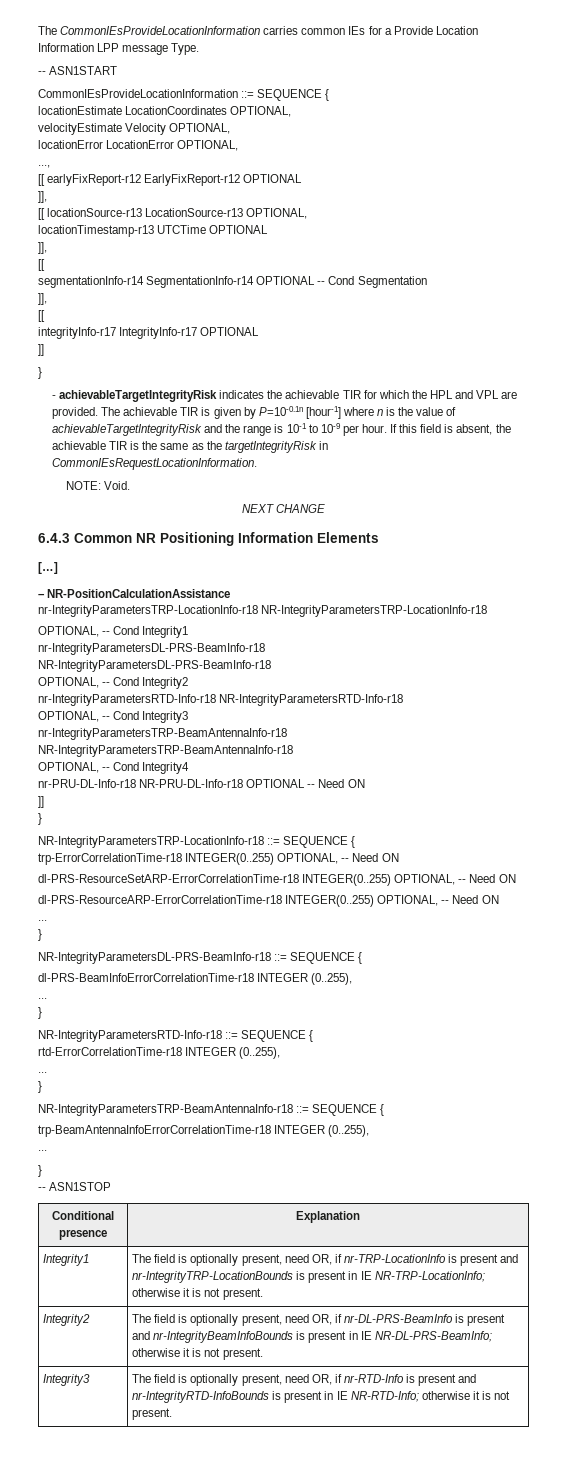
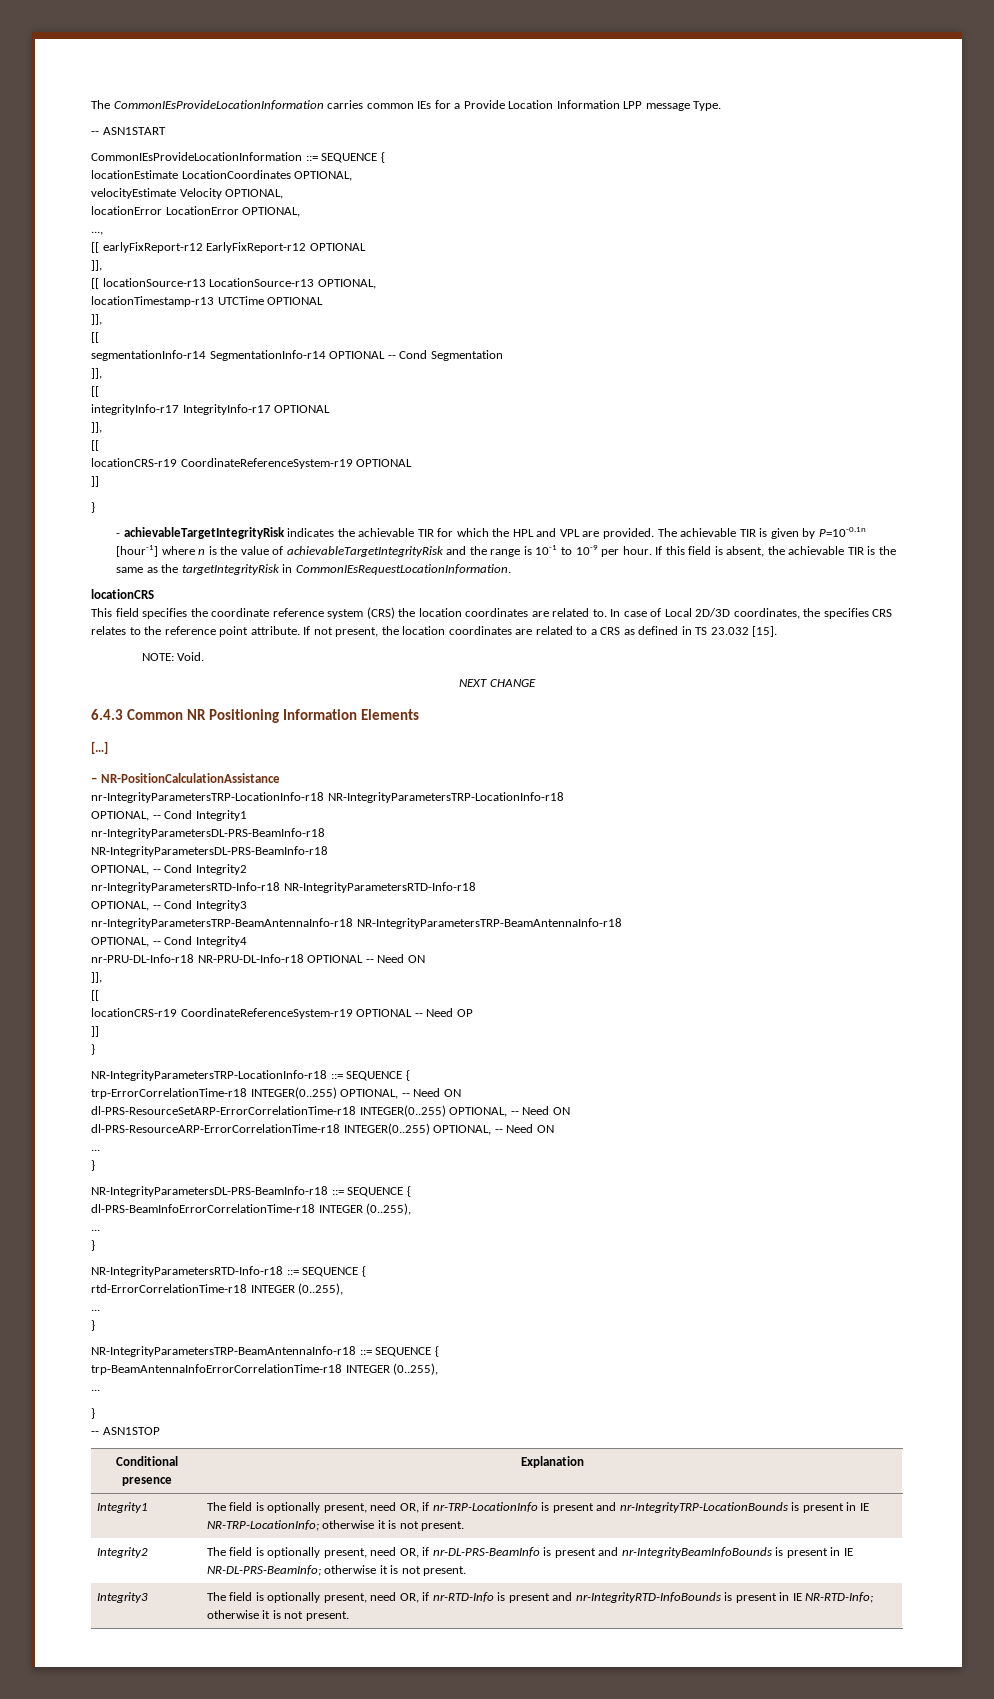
  integrityInfo-r17 IntegrityInfo-r17 OPTIONAL
+ ]],
+ [[
+ locationCRS-r19 CoordinateReferenceSystem-r19 OPTIONAL
+ locationCRS
+ This field specifies the coordinate reference system (CRS) the location coordinates are related to. In case of Local 2D/3D coordinates, the specifies CRS relates to the reference point attribute. If not present, the location coordinates are related to a CRS as defined in TS 23.032 [15].
  nr-PRU-DL-Info-r18 NR-PRU-DL-Info-r18 OPTIONAL -- Need ON
+ ]],
+ [[
+ locationCRS-r19 CoordinateReferenceSystem-r19 OPTIONAL -- Need OP

